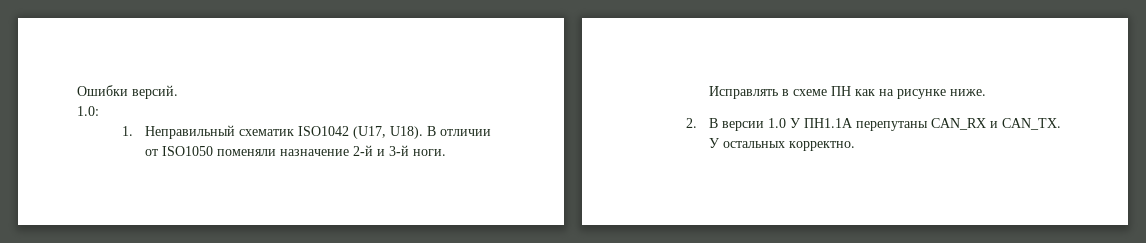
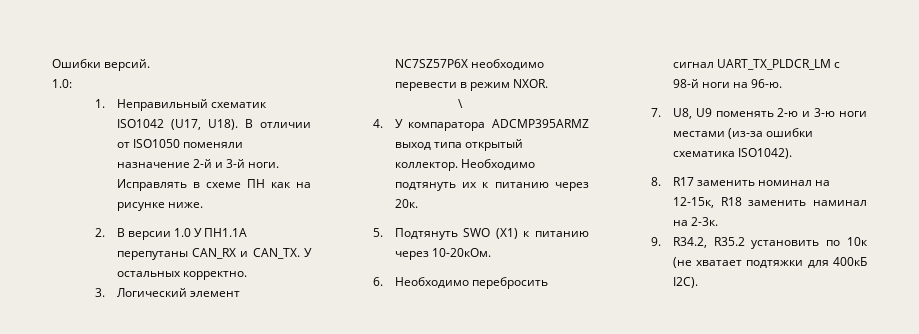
+ 3. Логический элемент NC7SZ57P6X необходимо перевести в режим NXOR.
+ \
+ 4. У компаратора ADCMP395ARMZ выход типа открытый коллектор. Необходимо подтянуть их к питанию через 20к.
+ 5. Подтянуть SWO (X1) к питанию через 10-20кОм.
+ 6. Необходимо перебросить сигнал UART_TX_PLDCR_LM c 98-й ноги на 96-ю.
+ 7. U8, U9 поменять 2-ю и 3-ю ноги местами (из-за ошибки схематика ISO1042).
+ 8. R17 заменить номинал на 12-15к, R18 заменить наминал на 2-3к.
+ 9. R34.2, R35.2 установить по 10к (не хватает подтяжки для 400кБ I2C).

